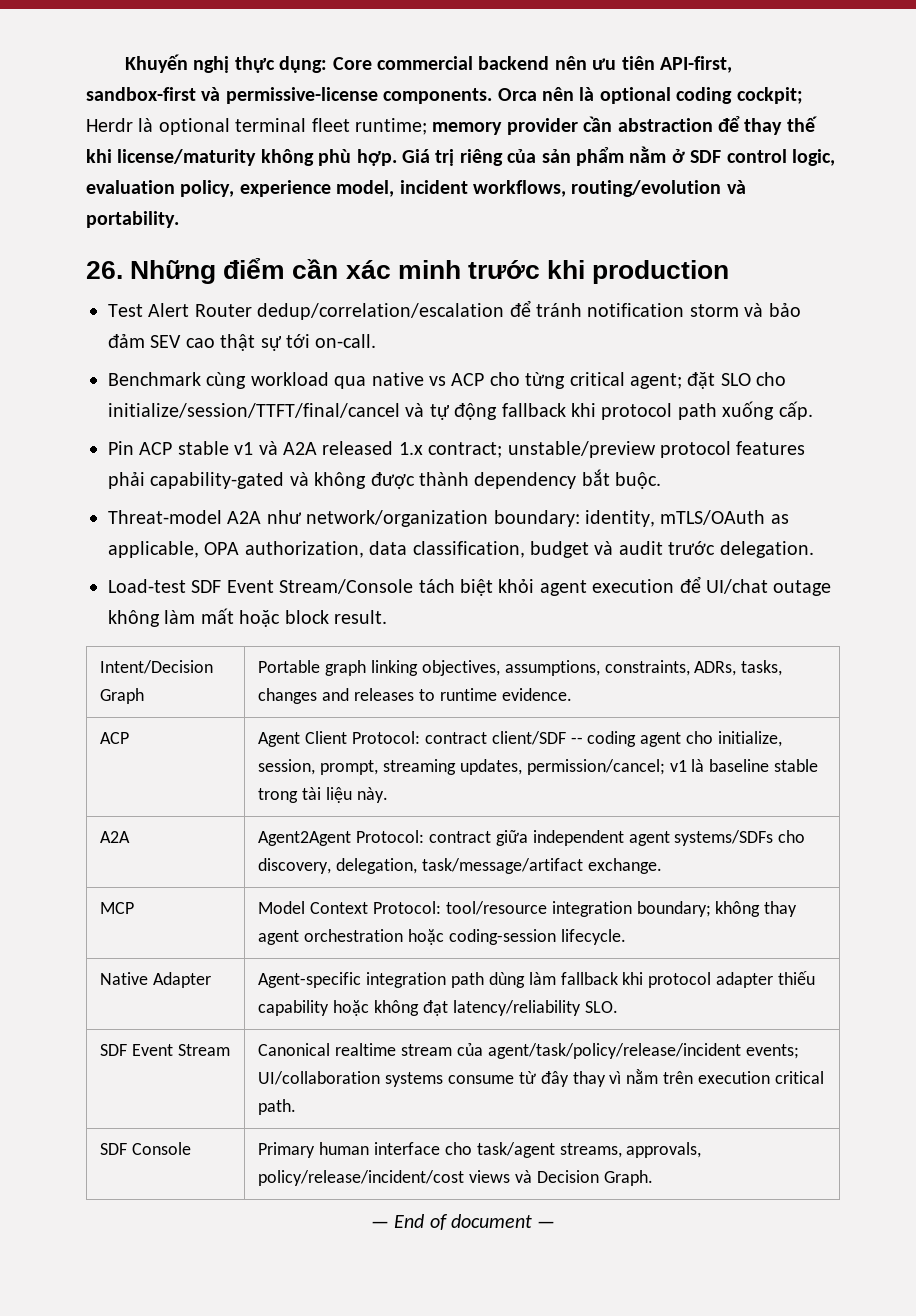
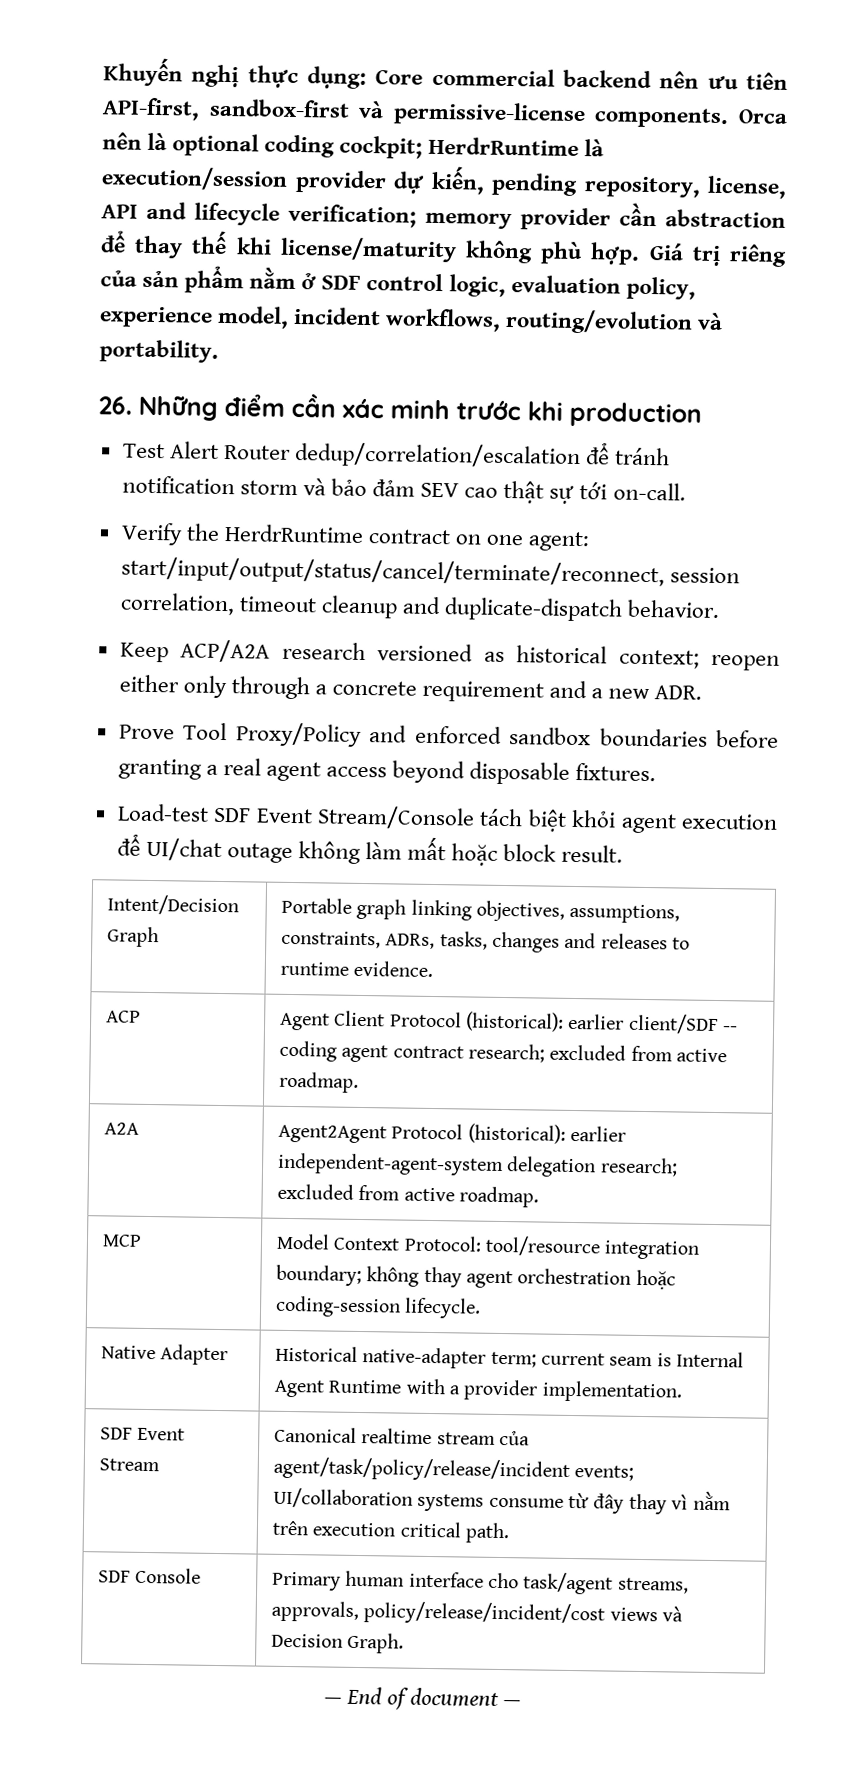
- Orca nên là optional coding cockpit; Herdr là optional terminal fleet runtime; memory provider cần abstraction để thay thế khi license/maturity không phù hợp.
+ Orca nên là optional coding cockpit; HerdrRuntime là execution/session provider dự kiến, pending repository, license, API and lifecycle verification; memory provider cần abstraction để thay thế khi license/maturity không phù hợp.
- Benchmark cùng workload qua native vs ACP cho từng critical agent; đặt SLO cho initialize/session/TTFT/final/cancel và tự động fallback khi protocol path xuống cấp.
- Pin ACP stable v1 và A2A released 1.x contract; unstable/preview protocol features phải capability-gated và không được thành dependency bắt buộc.
- Threat-model A2A như network/organization boundary: identity, mTLS/OAuth as applicable, OPA authorization, data classification, budget và audit trước delegation.
+ Verify the HerdrRuntime contract on one agent: start/input/output/status/cancel/terminate/reconnect, session correlation, timeout cleanup and duplicate-dispatch behavior.
+ Keep ACP/A2A research versioned as historical context; reopen either only through a concrete requirement and a new ADR.
+ Prove Tool Proxy/Policy and enforced sandbox boundaries before granting a real agent access beyond disposable fixtures.
- ACP | Agent Client Protocol: contract client/SDF -- coding agent cho initialize, session, prompt, streaming updates, permission/cancel; v1 là baseline stable trong tài liệu này.
- A2A | Agent2Agent Protocol: contract giữa independent agent systems/SDFs cho discovery, delegation, task/message/artifact exchange.
+ ACP | Agent Client Protocol (historical): earlier client/SDF -- coding agent contract research; excluded from active roadmap.
+ A2A | Agent2Agent Protocol (historical): earlier independent-agent-system delegation research; excluded from active roadmap.
- Native Adapter | Agent-specific integration path dùng làm fallback khi protocol adapter thiếu capability hoặc không đạt latency/reliability SLO.
+ Native Adapter | Historical native-adapter term; current seam is Internal Agent Runtime with a provider implementation.

